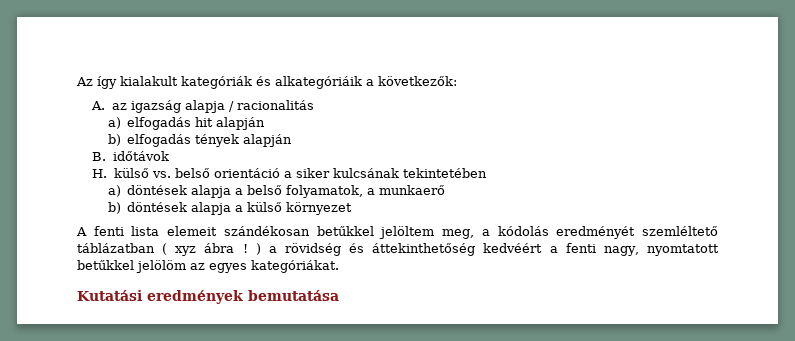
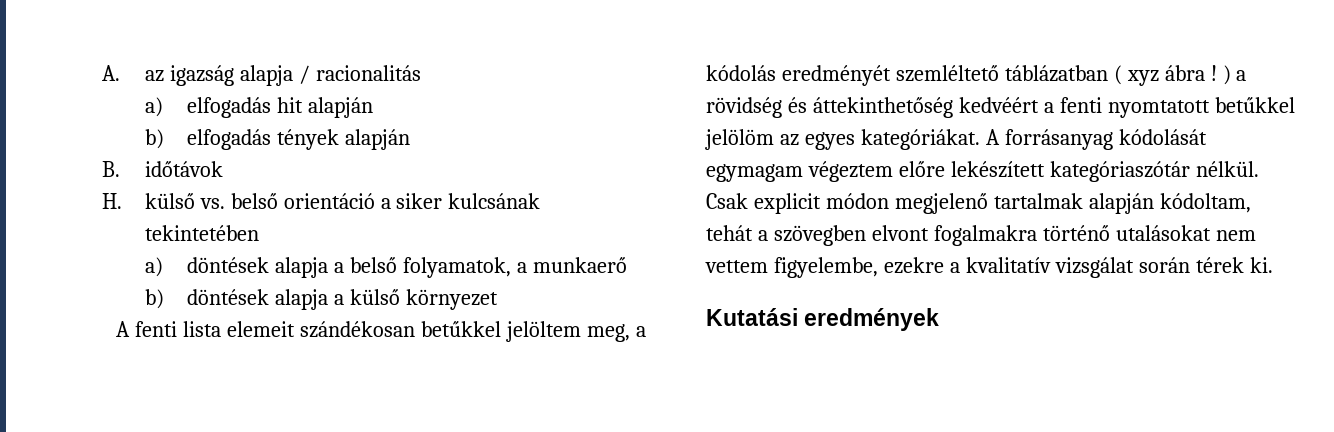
- Az így kialakult kategóriák és alkategóriáik a következők:
- A fenti lista elemeit szándékosan betűkkel jelöltem meg, a kódolás eredményét szemléltető táblázatban ( xyz ábra ! ) a rövidség és áttekinthetőség kedvéért a fenti nagy, nyomtatott betűkkel jelölöm az egyes kategóriákat.
+ A fenti lista elemeit szándékosan betűkkel jelöltem meg, a kódolás eredményét szemléltető táblázatban ( xyz ábra ! ) a rövidség és áttekinthetőség kedvéért a fenti nyomtatott betűkkel jelölöm az egyes kategóriákat. A forrásanyag kódolását egymagam végeztem előre lekészített kategóriaszótár nélkül. Csak explicit módon megjelenő tartalmak alapján kódoltam, tehát a szövegben elvont fogalmakra történő utalásokat nem vettem figyelembe, ezekre a kvalitatív vizsgálat során térek ki.
- Kutatási eredmények bemutatása
+ Kutatási eredmények

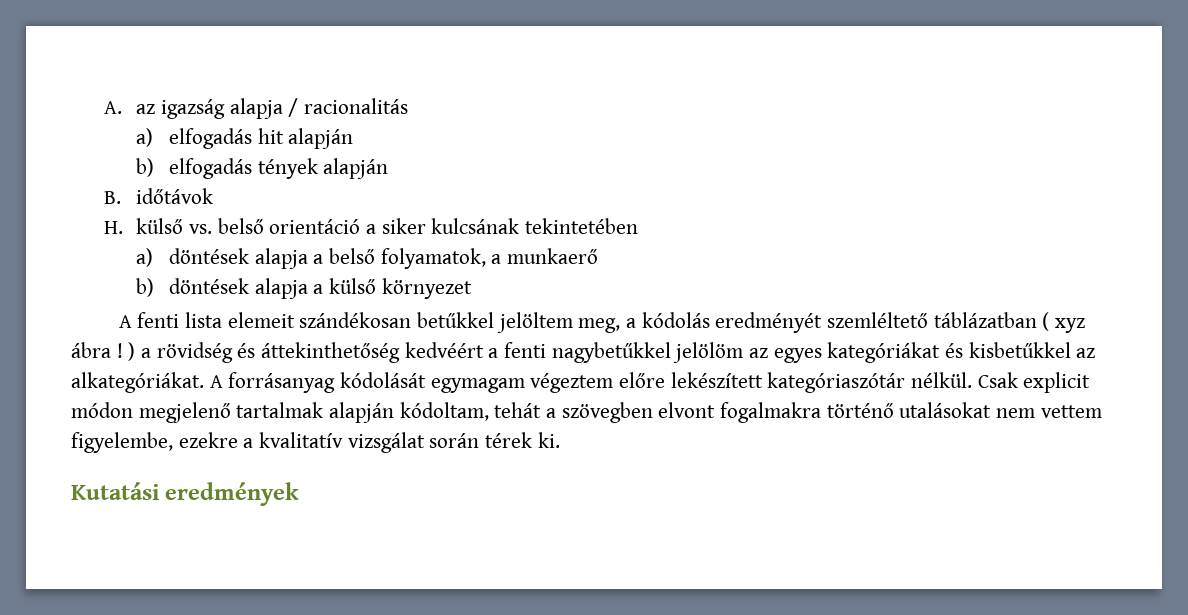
- A fenti lista elemeit szándékosan betűkkel jelöltem meg, a kódolás eredményét szemléltető táblázatban ( xyz ábra ! ) a rövidség és áttekinthetőség kedvéért a fenti nyomtatott betűkkel jelölöm az egyes kategóriákat.
+ A fenti lista elemeit szándékosan betűkkel jelöltem meg, a kódolás eredményét szemléltető táblázatban ( xyz ábra ! ) a rövidség és áttekinthetőség kedvéért a fenti nagybetűkkel jelölöm az egyes kategóriákat és kisbetűkkel az alkategóriákat.

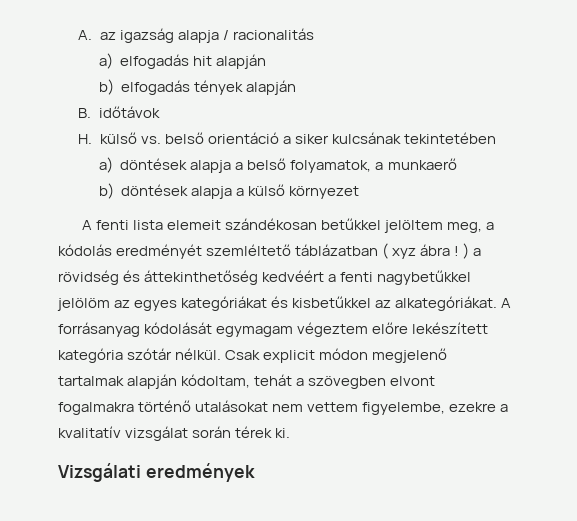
- A forrásanyag kódolását egymagam végeztem előre lekészített kategóriaszótár nélkül.
+ A forrásanyag kódolását egymagam végeztem előre lekészített kategória szótár nélkül.
- Kutatási eredmények
+ Vizsgálati eredmények

